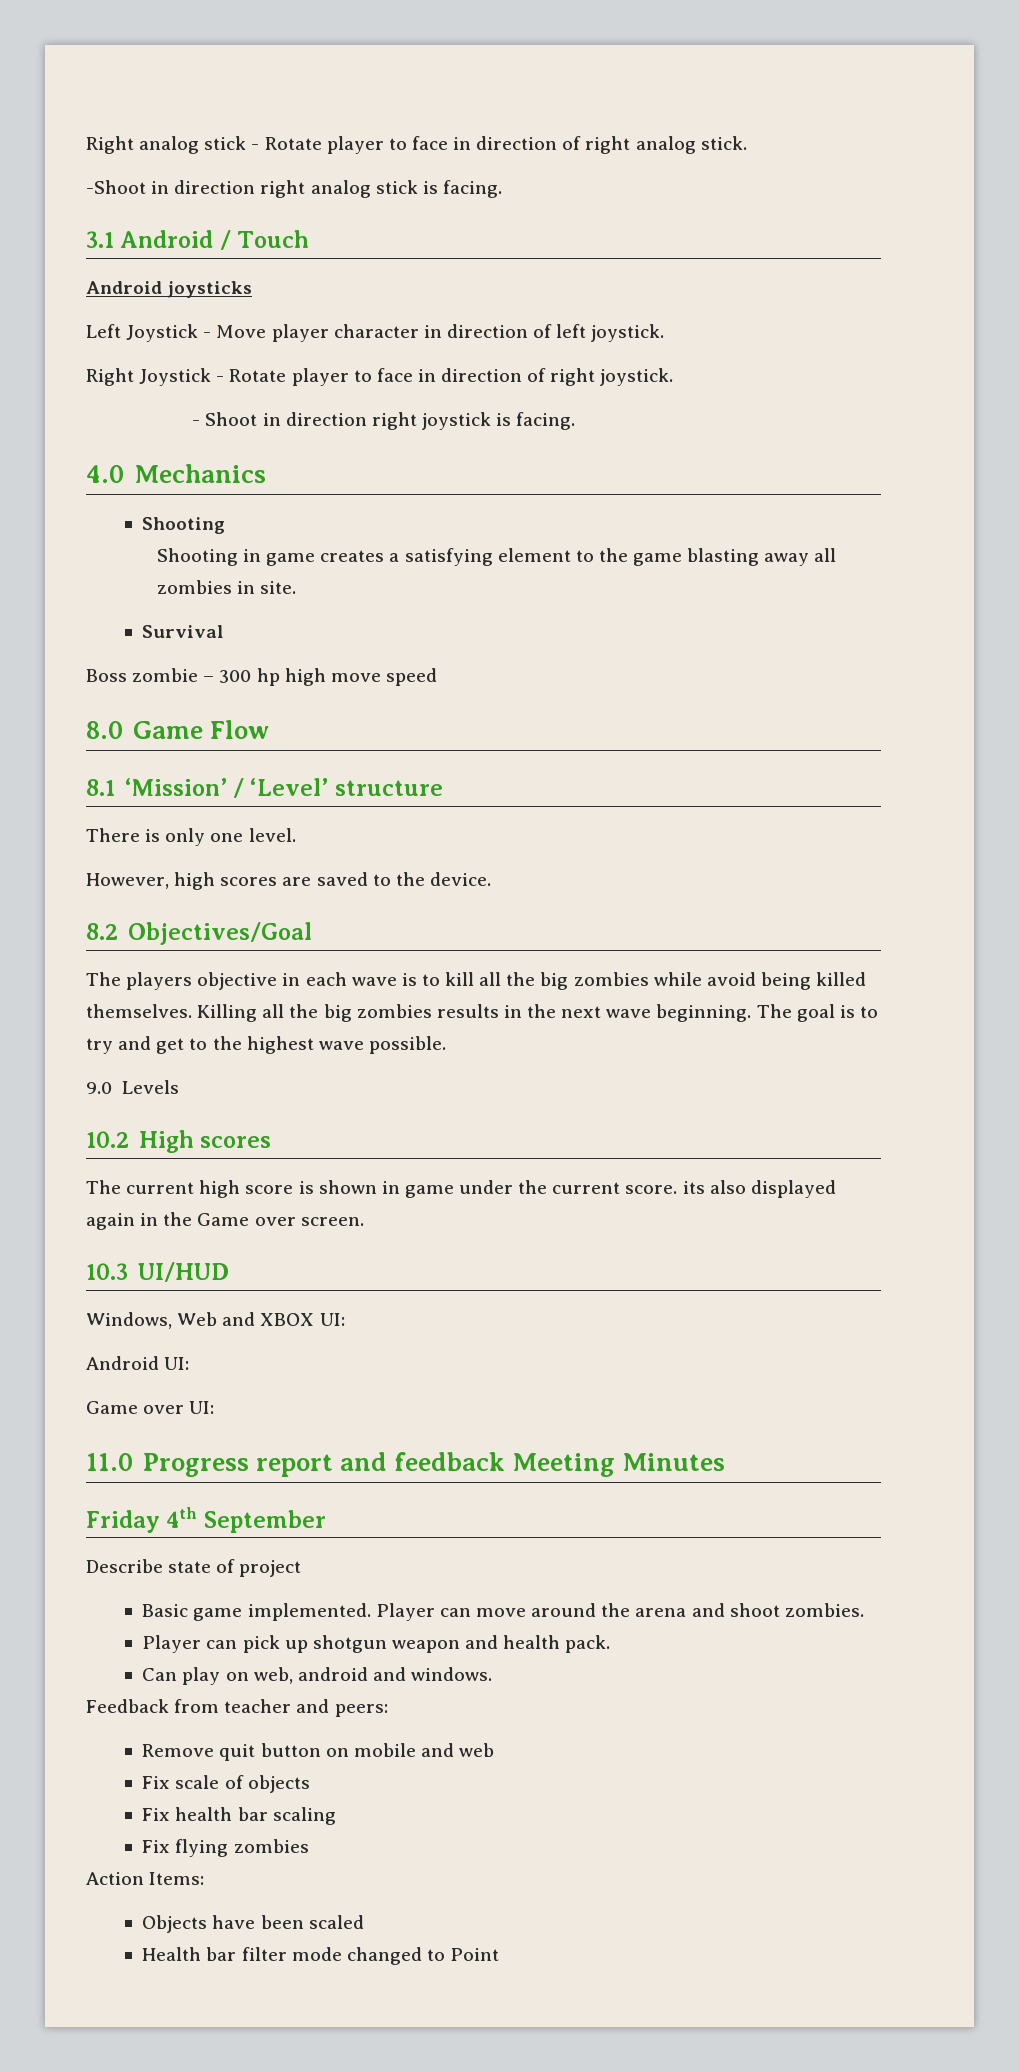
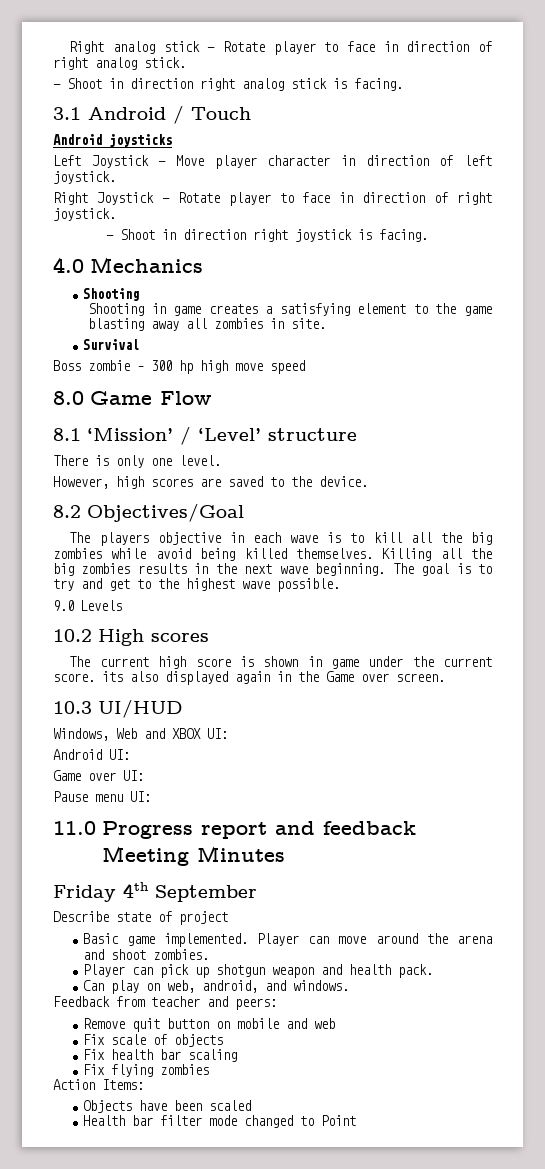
- -Shoot in direction right analog stick is facing.
+ - Shoot in direction right analog stick is facing.
+ Pause menu UI:
- Can play on web, android and windows.
+ Can play on web, android, and windows.

